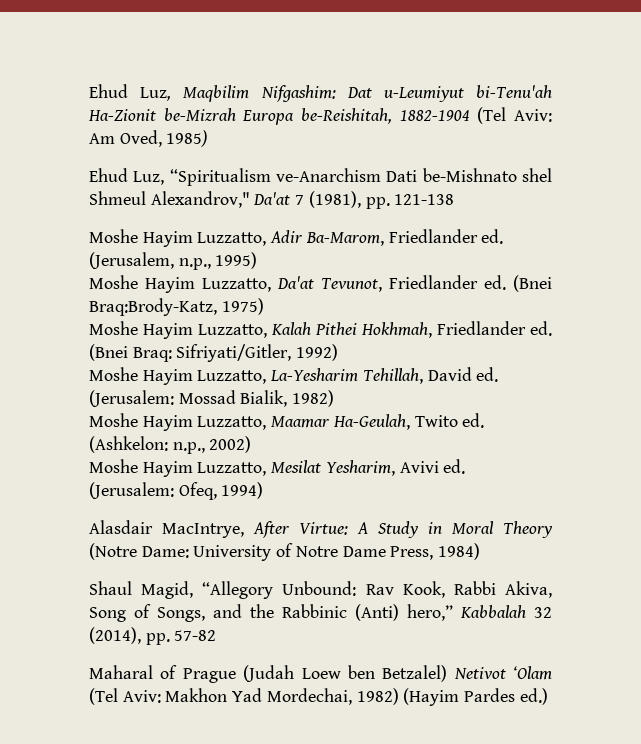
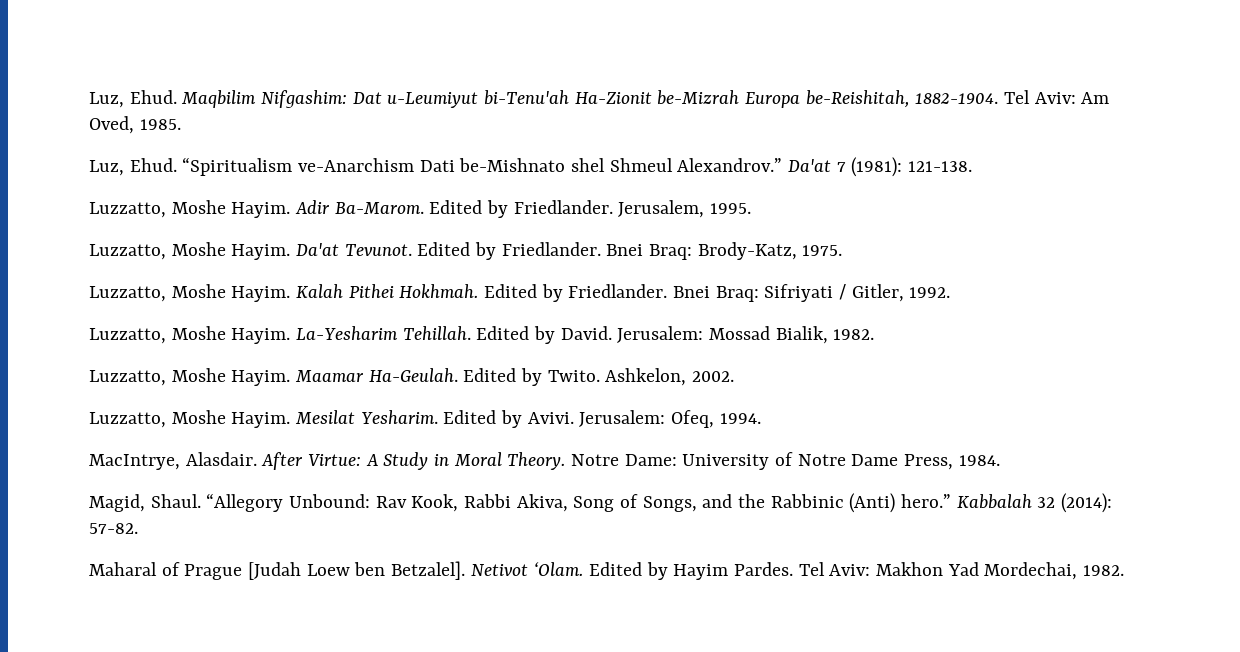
- Ehud Luz, Maqbilim Nifgashim: Dat u-Leumiyut bi-Tenu'ah Ha-Zionit be-Mizrah Europa be-Reishitah, 1882-1904 (Tel Aviv: Am Oved, 1985)
- Ehud Luz, “Spiritualism ve-Anarchism Dati be-Mishnato shel Shmeul Alexandrov," Da'at 7 (1981), pp. 121-138
- Moshe Hayim Luzzatto, Adir Ba-Marom, Friedlander ed. (Jerusalem, n.p., 1995)
- Moshe Hayim Luzzatto, Da'at Tevunot, Friedlander ed. (Bnei Braq:Brody-Katz, 1975)
- Moshe Hayim Luzzatto, Kalah Pithei Hokhmah, Friedlander ed. (Bnei Braq: Sifriyati/Gitler, 1992)
- Moshe Hayim Luzzatto, La-Yesharim Tehillah, David ed. (Jerusalem: Mossad Bialik, 1982)
- Moshe Hayim Luzzatto, Maamar Ha-Geulah, Twito ed. (Ashkelon: n.p., 2002)
- Moshe Hayim Luzzatto, Mesilat Yesharim, Avivi ed. (Jerusalem: Ofeq, 1994)
- Alasdair MacIntrye, After Virtue: A Study in Moral Theory (Notre Dame: University of Notre Dame Press, 1984)
- Shaul Magid, “Allegory Unbound: Rav Kook, Rabbi Akiva, Song of Songs, and the Rabbinic (Anti) hero,” Kabbalah 32 (2014), pp. 57-82
+ Luz, Ehud. Maqbilim Nifgashim: Dat u-Leumiyut bi-Tenu'ah Ha-Zionit be-Mizrah Europa be-Reishitah, 1882-1904. Tel Aviv: Am Oved, 1985.
+ Luz, Ehud. “Spiritualism ve-Anarchism Dati be-Mishnato shel Shmeul Alexandrov.” Da'at 7 (1981): 121-138.
+ Luzzatto, Moshe Hayim. Adir Ba-Marom. Edited by Friedlander. Jerusalem, 1995.
+ Luzzatto, Moshe Hayim. Da'at Tevunot. Edited by Friedlander. Bnei Braq: Brody-Katz, 1975.
+ Luzzatto, Moshe Hayim. Kalah Pithei Hokhmah. Edited by Friedlander. Bnei Braq: Sifriyati / Gitler, 1992.
+ Luzzatto, Moshe Hayim. La-Yesharim Tehillah. Edited by David. Jerusalem: Mossad Bialik, 1982.
+ Luzzatto, Moshe Hayim. Maamar Ha-Geulah. Edited by Twito. Ashkelon, 2002.
+ Luzzatto, Moshe Hayim. Mesilat Yesharim. Edited by Avivi. Jerusalem: Ofeq, 1994.
+ MacIntrye, Alasdair. After Virtue: A Study in Moral Theory. Notre Dame: University of Notre Dame Press, 1984.
+ Magid, Shaul. “Allegory Unbound: Rav Kook, Rabbi Akiva, Song of Songs, and the Rabbinic (Anti) hero.” Kabbalah 32 (2014): 57-82.
- Maharal of Prague (Judah Loew ben Betzalel) Netivot ‘Olam (Tel Aviv: Makhon Yad Mordechai, 1982) (Hayim Pardes ed.)
+ Maharal of Prague [Judah Loew ben Betzalel]. Netivot ‘Olam. Edited by Hayim Pardes. Tel Aviv: Makhon Yad Mordechai, 1982.

